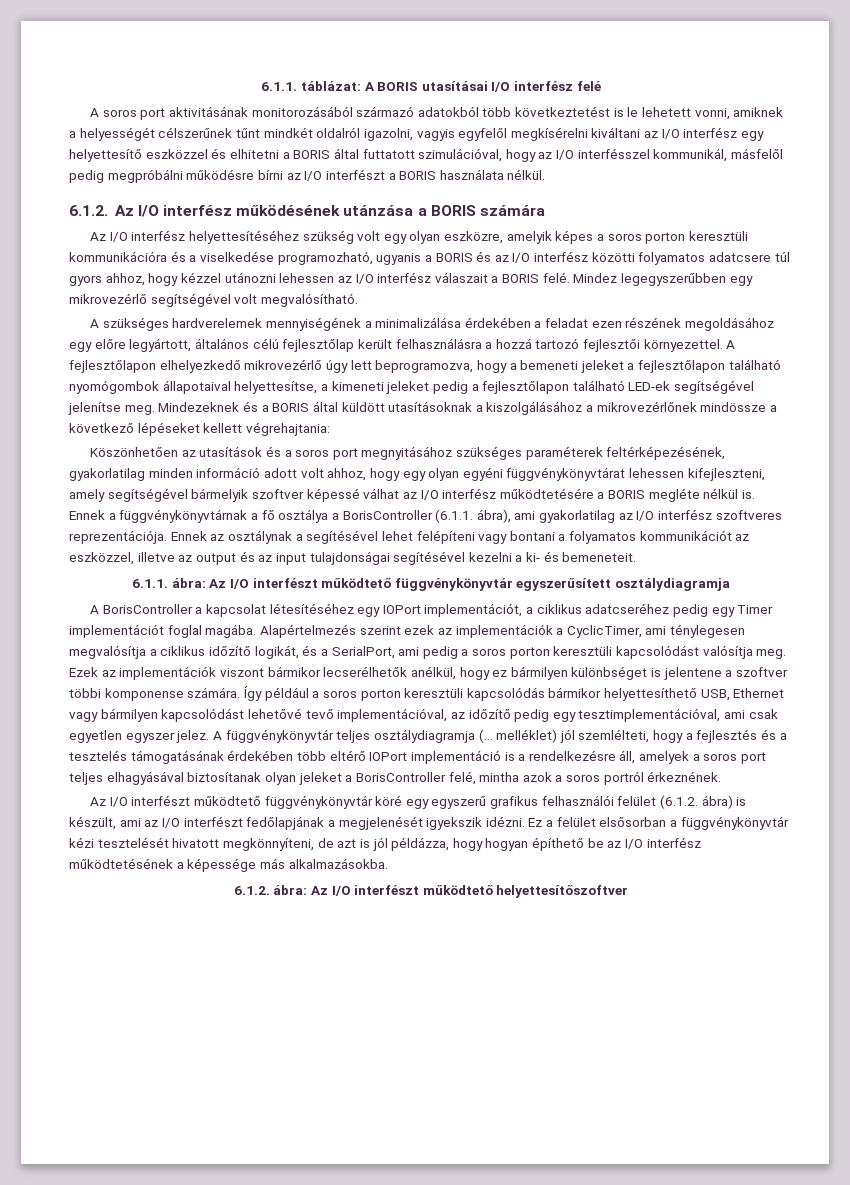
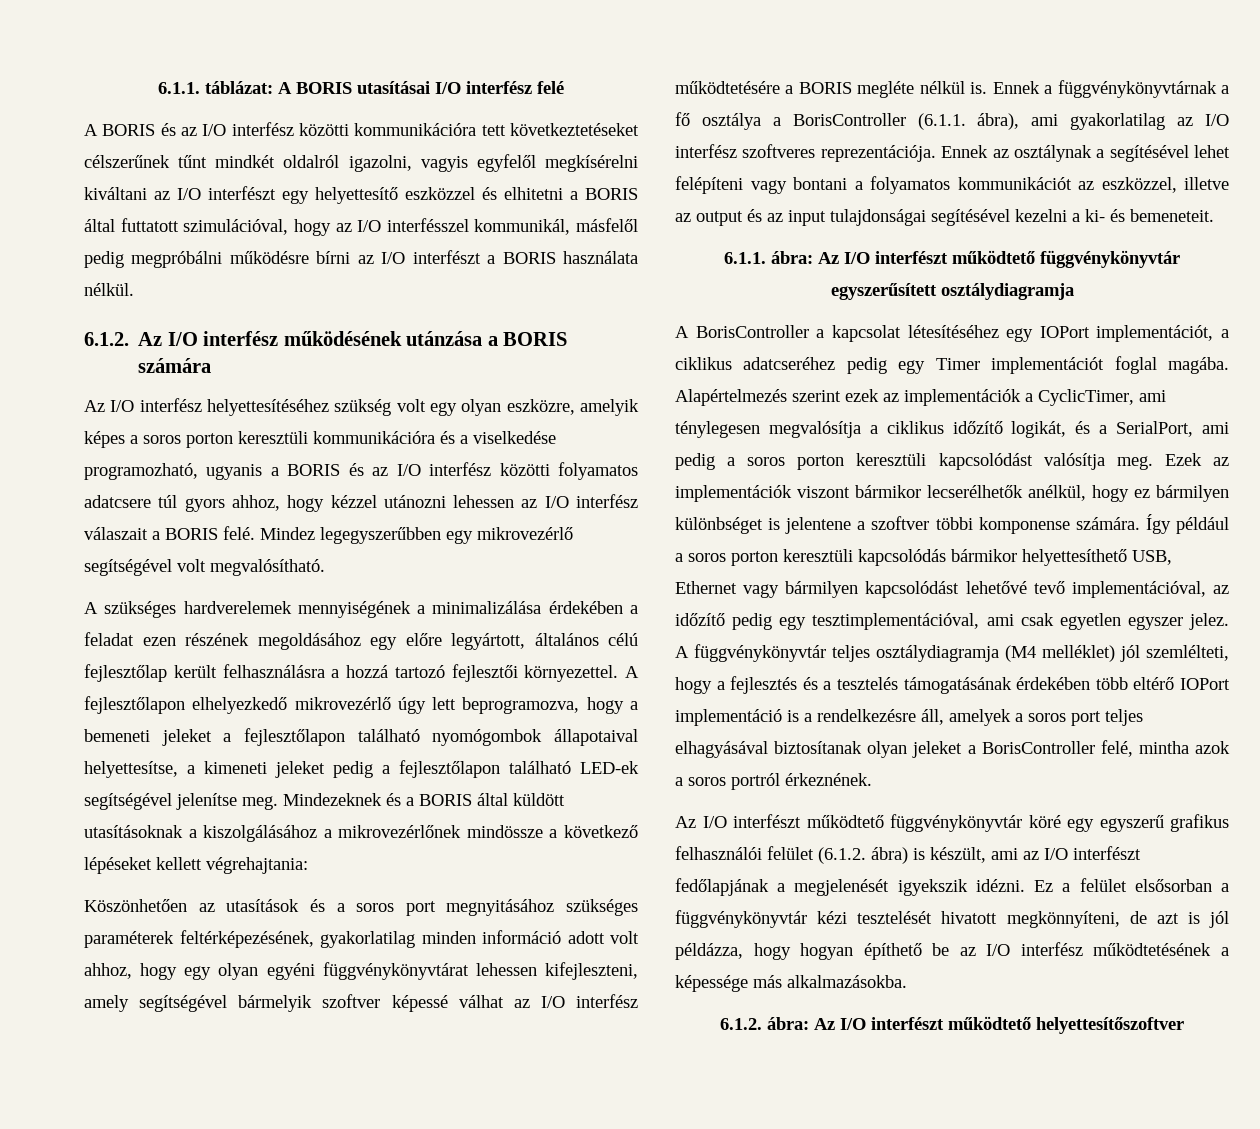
- A soros port aktivitásának monitorozásából származó adatokból több következtetést is le lehetett vonni, amiknek a helyességét célszerűnek tűnt mindkét oldalról igazolni, vagyis egyfelől megkísérelni kiváltani az I/O interfész egy helyettesítő eszközzel és elhitetni a BORIS által futtatott szimulációval, hogy az I/O interfésszel kommunikál, másfelől pedig megpróbálni működésre bírni az I/O interfészt a BORIS használata nélkül.
+ A BORIS és az I/O interfész közötti kommunikációra tett következtetéseket célszerűnek tűnt mindkét oldalról igazolni, vagyis egyfelől megkísérelni kiváltani az I/O interfészt egy helyettesítő eszközzel és elhitetni a BORIS által futtatott szimulációval, hogy az I/O interfésszel kommunikál, másfelől pedig megpróbálni működésre bírni az I/O interfészt a BORIS használata nélkül.
- A függvénykönyvtár teljes osztálydiagramja (… melléklet) jól szemlélteti, hogy a fejlesztés és a tesztelés támogatásának érdekében több eltérő IOPort implementáció is a rendelkezésre áll, amelyek a soros port teljes elhagyásával biztosítanak olyan jeleket a BorisController felé, mintha azok a soros portról érkeznének.
+ A függvénykönyvtár teljes osztálydiagramja (M4 melléklet) jól szemlélteti, hogy a fejlesztés és a tesztelés támogatásának érdekében több eltérő IOPort implementáció is a rendelkezésre áll, amelyek a soros port teljes elhagyásával biztosítanak olyan jeleket a BorisController felé, mintha azok a soros portról érkeznének.

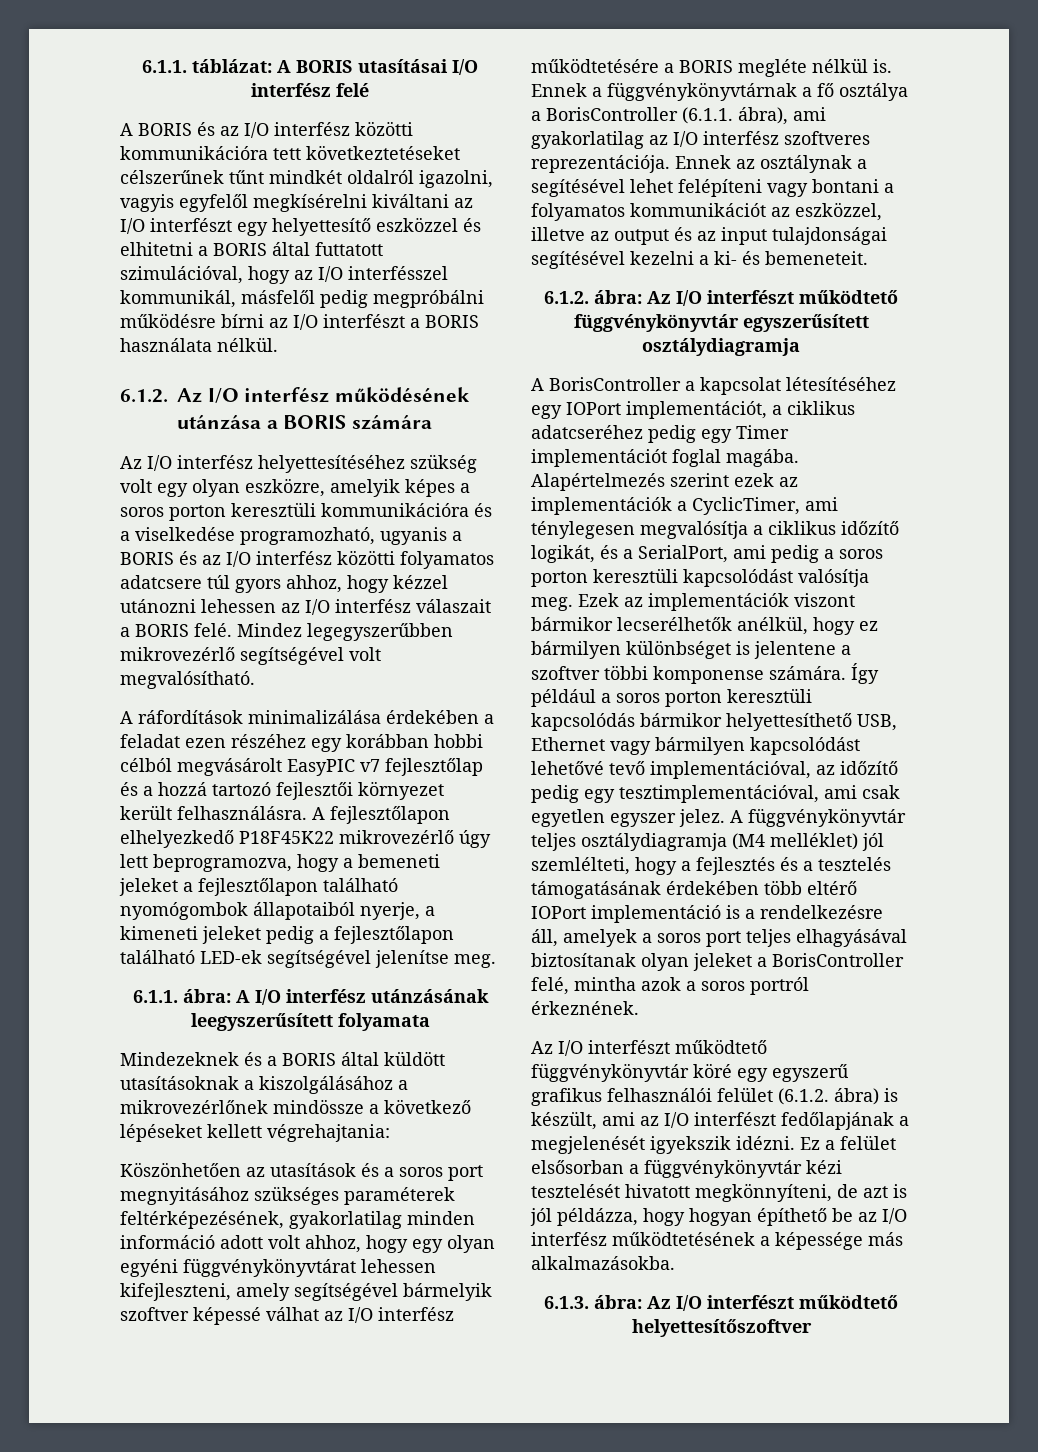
- Mindez legegyszerűbben egy mikrovezérlő segítségével volt megvalósítható.
+ Mindez legegyszerűbben mikrovezérlő segítségével volt megvalósítható.
- A szükséges hardverelemek mennyiségének a minimalizálása érdekében a feladat ezen részének megoldásához egy előre legyártott, általános célú fejlesztőlap került felhasználásra a hozzá tartozó fejlesztői környezettel.
+ A ráfordítások minimalizálása érdekében a feladat ezen részéhez egy korábban hobbi célból megvásárolt EasyPIC v7 fejlesztőlap és a hozzá tartozó fejlesztői környezet került felhasználásra.
- A fejlesztőlapon elhelyezkedő mikrovezérlő úgy lett beprogramozva, hogy a bemeneti jeleket a fejlesztőlapon található nyomógombok állapotaival helyettesítse, a kimeneti jeleket pedig a fejlesztőlapon található LED-ek segítségével jelenítse meg. Mindezeknek és a BORIS által küldött utasításoknak a kiszolgálásához a mikrovezérlőnek mindössze a következő lépéseket kellett végrehajtania:
+ A fejlesztőlapon elhelyezkedő P18F45K22 mikrovezérlő úgy lett beprogramozva, hogy a bemeneti jeleket a fejlesztőlapon található nyomógombok állapotaiból nyerje, a kimeneti jeleket pedig a fejlesztőlapon található LED-ek segítségével jelenítse meg.
+ 6.1.1. ábra: A I/O interfész utánzásának leegyszerűsített folyamata
+ Mindezeknek és a BORIS által küldött utasításoknak a kiszolgálásához a mikrovezérlőnek mindössze a következő lépéseket kellett végrehajtania:
- 6.1.1. ábra: Az I/O interfészt működtető függvénykönyvtár egyszerűsített osztálydiagramja
+ 6.1.2. ábra: Az I/O interfészt működtető függvénykönyvtár egyszerűsített osztálydiagramja
- 6.1.2. ábra: Az I/O interfészt működtető helyettesítőszoftver
+ 6.1.3. ábra: Az I/O interfészt működtető helyettesítőszoftver

